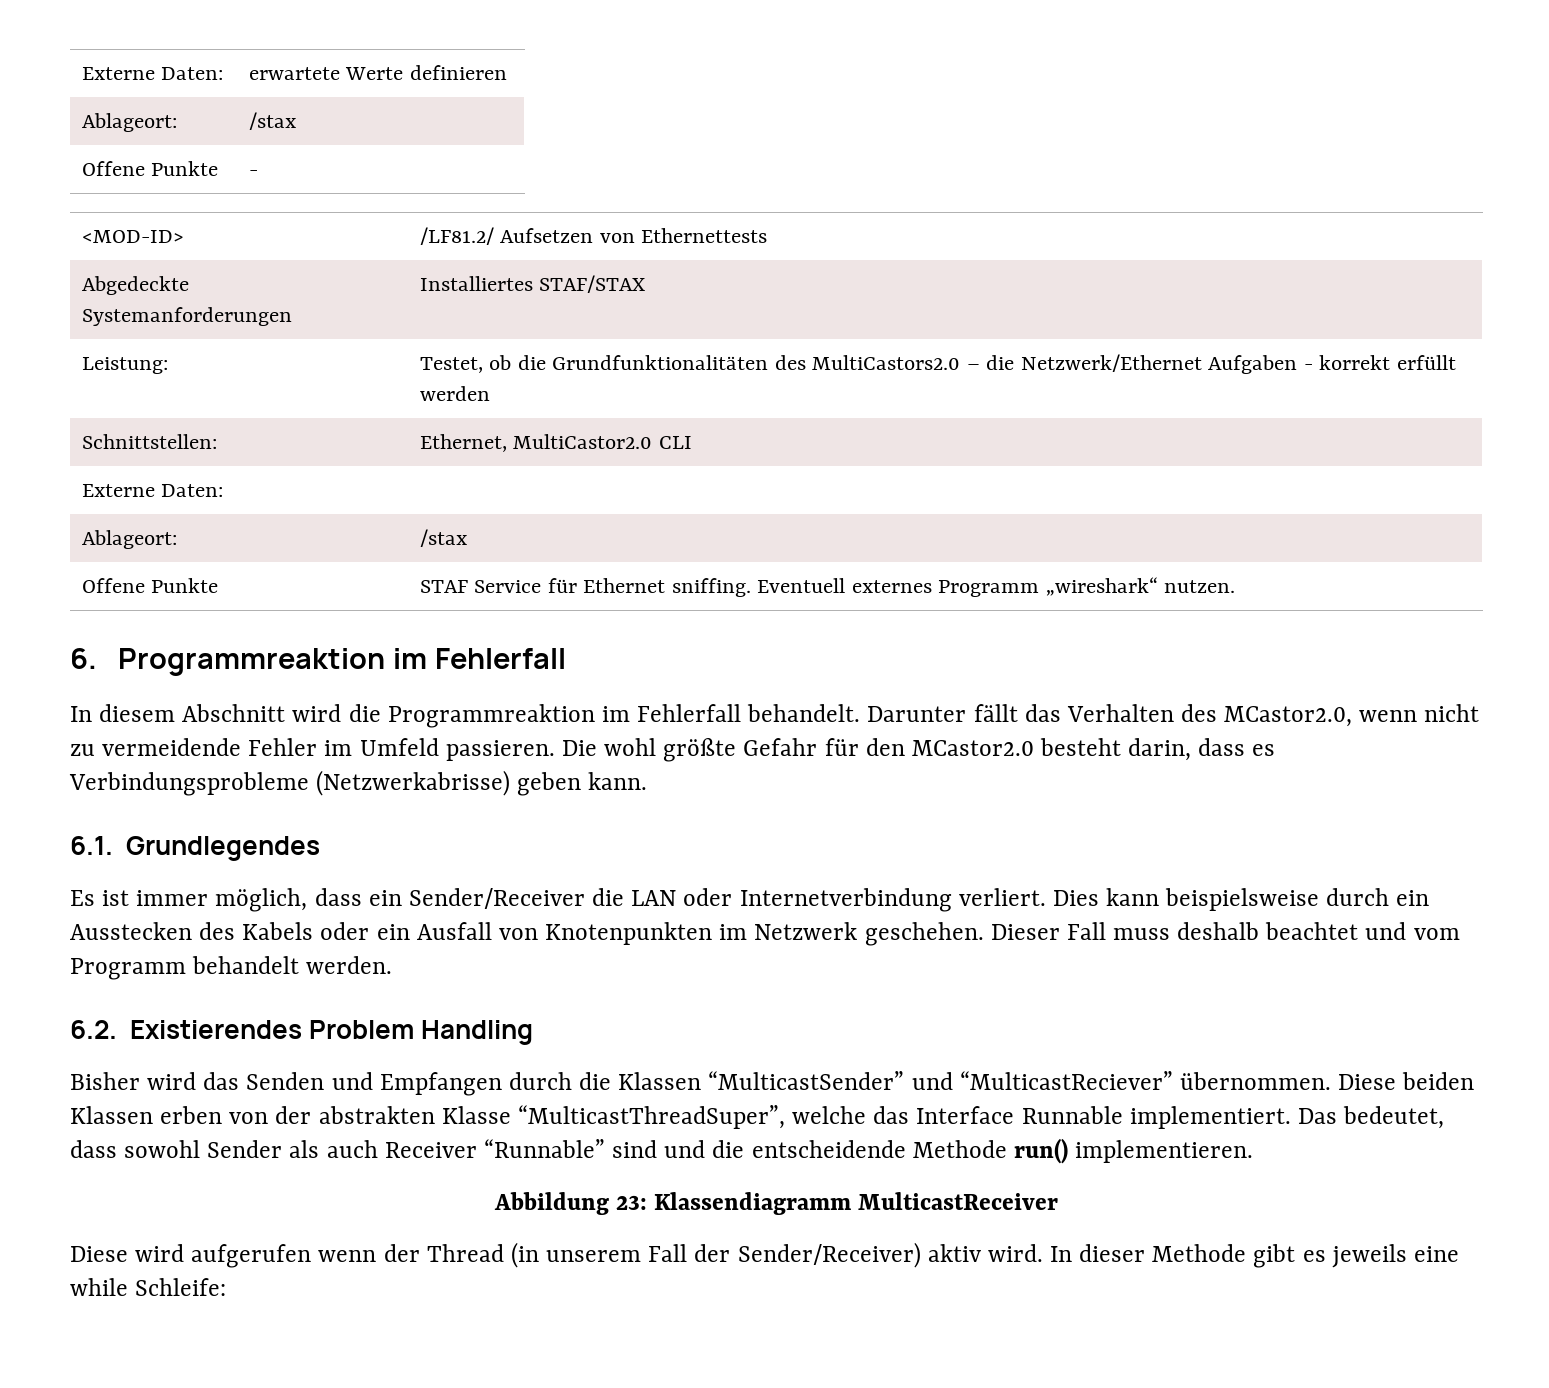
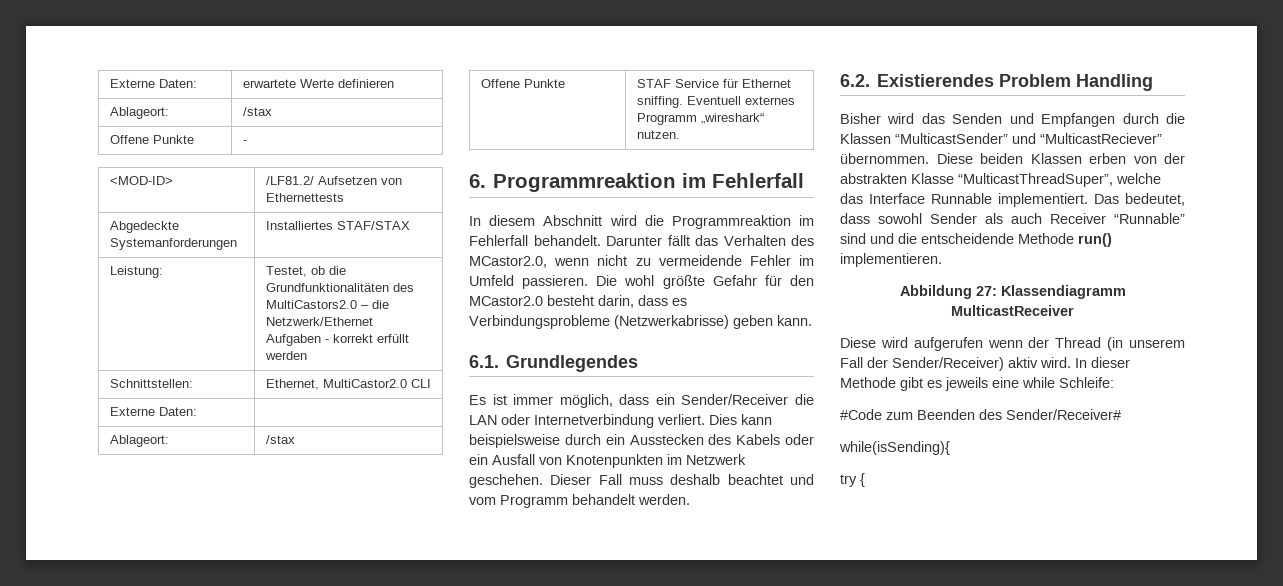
- Abbildung 23: Klassendiagramm MulticastReceiver
+ Abbildung 27: Klassendiagramm MulticastReceiver
+ #Code zum Beenden des Sender/Receiver#
+ while(isSending){
+ try {

